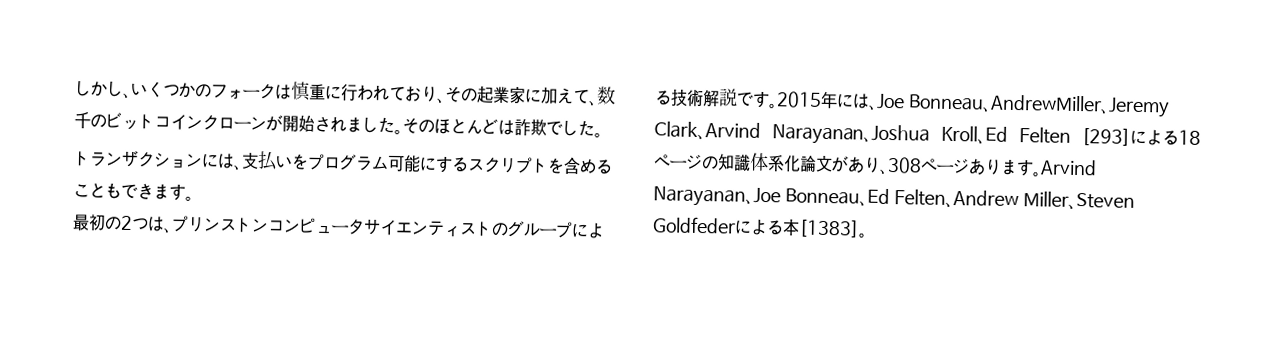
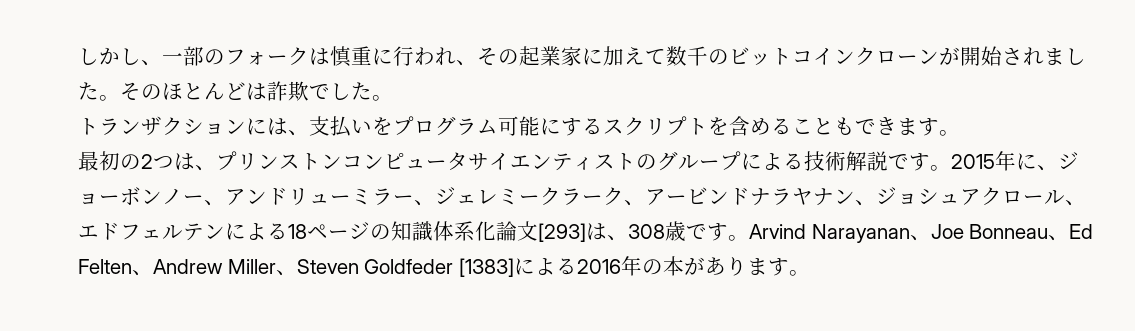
- しかし、いくつかのフォークは慎重に行われており、その起業家に加えて、数千のビットコインクローンが開始されました。
+ しかし、一部のフォークは慎重に行われ、その起業家に加えて数千のビットコインクローンが開始されました。
- 2015年には、Joe Bonneau、AndrewMiller、Jeremy Clark、Arvind Narayanan、Joshua Kroll、Ed Felten [293]による18ページの知識体系化論文があり、308ページあります。
+ 2015年に、ジョーボンノー、アンドリューミラー、ジェレミークラーク、アービンドナラヤナン、ジョシュアクロール、エドフェルテンによる18ページの知識体系化論文[293]は、308歳です。
- Arvind Narayanan、Joe Bonneau、Ed Felten、Andrew Miller、Steven Goldfederによる本[1383]。
+ Arvind Narayanan、Joe Bonneau、Ed Felten、Andrew Miller、Steven Goldfeder [1383]による2016年の本があります。

